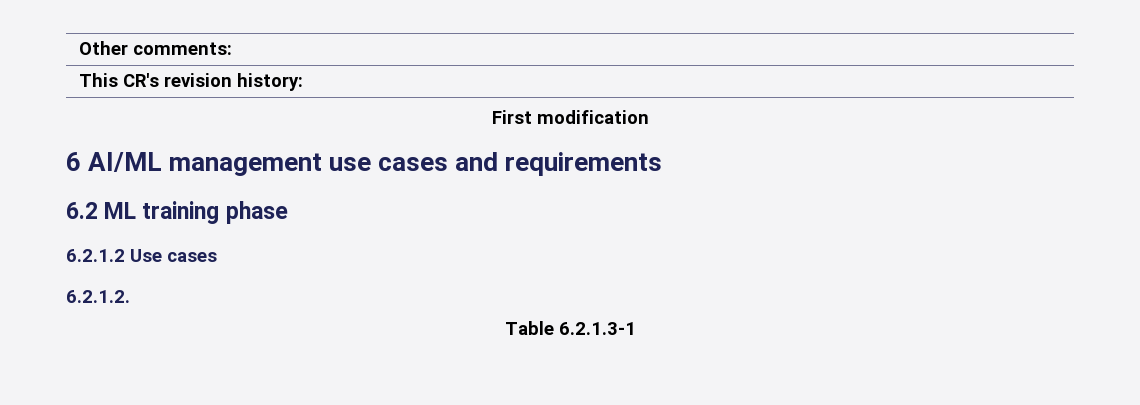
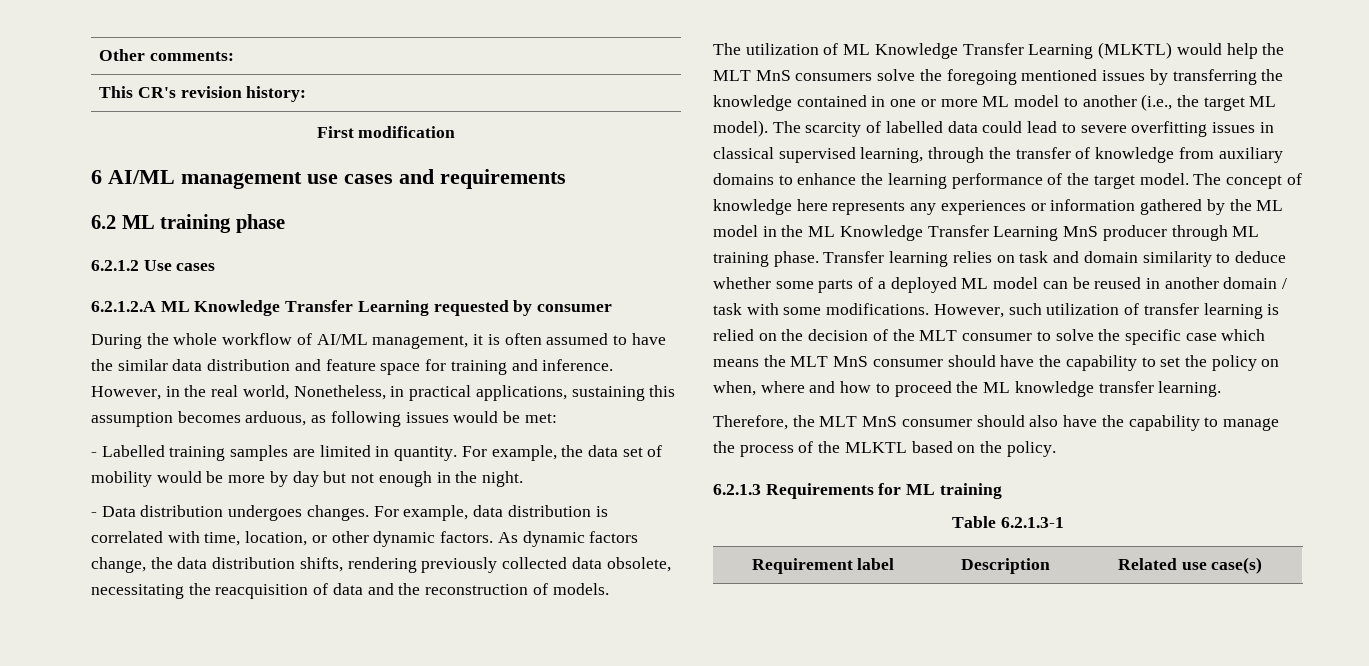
- 6.2.1.2.
+ 6.2.1.2.A ML Knowledge Transfer Learning requested by consumer
+ During the whole workflow of AI/ML management, it is often assumed to have the similar data distribution and feature space for training and inference. However, in the real world, Nonetheless, in practical applications, sustaining this assumption becomes arduous, as following issues would be met:
+ - Labelled training samples are limited in quantity. For example, the data set of mobility would be more by day but not enough in the night.
+ - Data distribution undergoes changes. For example, data distribution is correlated with time, location, or other dynamic factors. As dynamic factors change, the data distribution shifts, rendering previously collected data obsolete, necessitating the reacquisition of data and the reconstruction of models.
+ The utilization of ML Knowledge Transfer Learning (MLKTL) would help the MLT MnS consumers solve the foregoing mentioned issues by transferring the knowledge contained in one or more ML model to another (i.e., the target ML model). The scarcity of labelled data could lead to severe overfitting issues in classical supervised learning, through the transfer of knowledge from auxiliary domains to enhance the learning performance of the target model. The concept of knowledge here represents any experiences or information gathered by the ML model in the ML Knowledge Transfer Learning MnS producer through ML training phase. Transfer learning relies on task and domain similarity to deduce whether some parts of a deployed ML model can be reused in another domain / task with some modifications. However, such utilization of transfer learning is relied on the decision of the MLT consumer to solve the specific case which means the MLT MnS consumer should have the capability to set the policy on when, where and how to proceed the ML knowledge transfer learning.
+ Therefore, the MLT MnS consumer should also have the capability to manage the process of the MLKTL based on the policy.
+ 6.2.1.3 Requirements for ML training
  Table 6.2.1.3-1
+ Requirement label | Description | Related use case(s)

